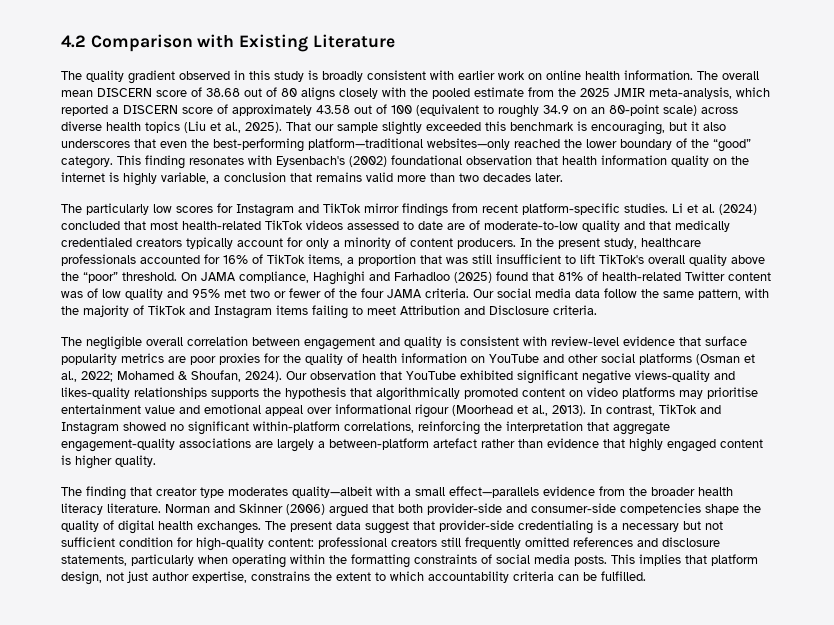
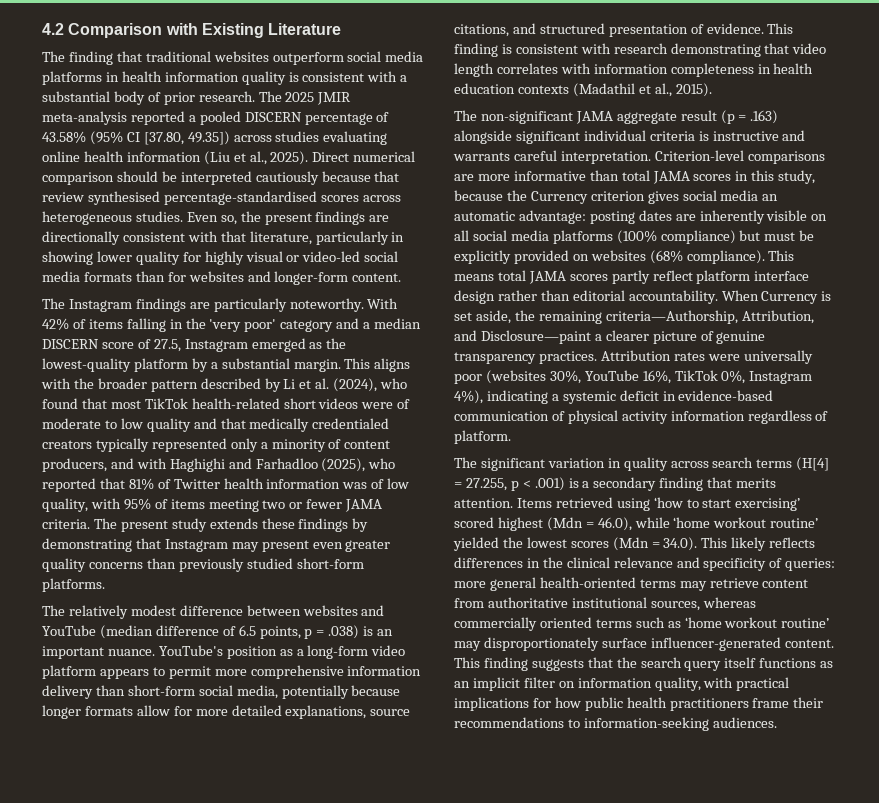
- The quality gradient observed in this study is broadly consistent with earlier work on online health information. The overall mean DISCERN score of 38.68 out of 80 aligns closely with the pooled estimate from the 2025 JMIR meta-analysis, which reported a DISCERN score of approximately 43.58 out of 100 (equivalent to roughly 34.9 on an 80-point scale) across diverse health topics (Liu et al., 2025). That our sample slightly exceeded this benchmark is encouraging, but it also underscores that even the best-performing platform—traditional websites—only reached the lower boundary of the “good” category. This finding resonates with Eysenbach's (2002) foundational observation that health information quality on the internet is highly variable, a conclusion that remains valid more than two decades later.
- The particularly low scores for Instagram and TikTok mirror findings from recent platform-specific studies. Li et al. (2024) concluded that most health-related TikTok videos assessed to date are of moderate-to-low quality and that medically credentialed creators typically account for only a minority of content producers. In the present study, healthcare professionals accounted for 16% of TikTok items, a proportion that was still insufficient to lift TikTok's overall quality above the “poor” threshold. On JAMA compliance, Haghighi and Farhadloo (2025) found that 81% of health-related Twitter content was of low quality and 95% met two or fewer of the four JAMA criteria. Our social media data follow the same pattern, with the majority of TikTok and Instagram items failing to meet Attribution and Disclosure criteria.
- The negligible overall correlation between engagement and quality is consistent with review-level evidence that surface popularity metrics are poor proxies for the quality of health information on YouTube and other social platforms (Osman et al., 2022; Mohamed & Shoufan, 2024). Our observation that YouTube exhibited significant negative views-quality and likes-quality relationships supports the hypothesis that algorithmically promoted content on video platforms may prioritise entertainment value and emotional appeal over informational rigour (Moorhead et al., 2013). In contrast, TikTok and Instagram showed no significant within-platform correlations, reinforcing the interpretation that aggregate engagement-quality associations are largely a between-platform artefact rather than evidence that highly engaged content is higher quality.
- The finding that creator type moderates quality—albeit with a small effect—parallels evidence from the broader health literacy literature. Norman and Skinner (2006) argued that both provider-side and consumer-side competencies shape the quality of digital health exchanges. The present data suggest that provider-side credentialing is a necessary but not sufficient condition for high-quality content: professional creators still frequently omitted references and disclosure statements, particularly when operating within the formatting constraints of social media posts. This implies that platform design, not just author expertise, constrains the extent to which accountability criteria can be fulfilled.
+ The finding that traditional websites outperform social media platforms in health information quality is consistent with a substantial body of prior research. The 2025 JMIR meta-analysis reported a pooled DISCERN percentage of 43.58% (95% CI [37.80, 49.35]) across studies evaluating online health information (Liu et al., 2025). Direct numerical comparison should be interpreted cautiously because that review synthesised percentage-standardised scores across heterogeneous studies. Even so, the present findings are directionally consistent with that literature, particularly in showing lower quality for highly visual or video-led social media formats than for websites and longer-form content.
+ The Instagram findings are particularly noteworthy. With 42% of items falling in the 'very poor' category and a median DISCERN score of 27.5, Instagram emerged as the lowest-quality platform by a substantial margin. This aligns with the broader pattern described by Li et al. (2024), who found that most TikTok health-related short videos were of moderate to low quality and that medically credentialed creators typically represented only a minority of content producers, and with Haghighi and Farhadloo (2025), who reported that 81% of Twitter health information was of low quality, with 95% of items meeting two or fewer JAMA criteria. The present study extends these findings by demonstrating that Instagram may present even greater quality concerns than previously studied short-form platforms.
+ The relatively modest difference between websites and YouTube (median difference of 6.5 points, p = .038) is an important nuance. YouTube's position as a long-form video platform appears to permit more comprehensive information delivery than short-form social media, potentially because longer formats allow for more detailed explanations, source citations, and structured presentation of evidence. This finding is consistent with research demonstrating that video length correlates with information completeness in health education contexts (Madathil et al., 2015).
+ The non-significant JAMA aggregate result (p = .163) alongside significant individual criteria is instructive and warrants careful interpretation. Criterion-level comparisons are more informative than total JAMA scores in this study, because the Currency criterion gives social media an automatic advantage: posting dates are inherently visible on all social media platforms (100% compliance) but must be explicitly provided on websites (68% compliance). This means total JAMA scores partly reflect platform interface design rather than editorial accountability. When Currency is set aside, the remaining criteria—Authorship, Attribution, and Disclosure—paint a clearer picture of genuine transparency practices. Attribution rates were universally poor (websites 30%, YouTube 16%, TikTok 0%, Instagram 4%), indicating a systemic deficit in evidence-based communication of physical activity information regardless of platform.
+ The significant variation in quality across search terms (H[4] = 27.255, p < .001) is a secondary finding that merits attention. Items retrieved using ‘how to start exercising’ scored highest (Mdn = 46.0), while ‘home workout routine’ yielded the lowest scores (Mdn = 34.0). This likely reflects differences in the clinical relevance and specificity of queries: more general health-oriented terms may retrieve content from authoritative institutional sources, whereas commercially oriented terms such as ‘home workout routine’ may disproportionately surface influencer-generated content. This finding suggests that the search query itself functions as an implicit filter on information quality, with practical implications for how public health practitioners frame their recommendations to information-seeking audiences.

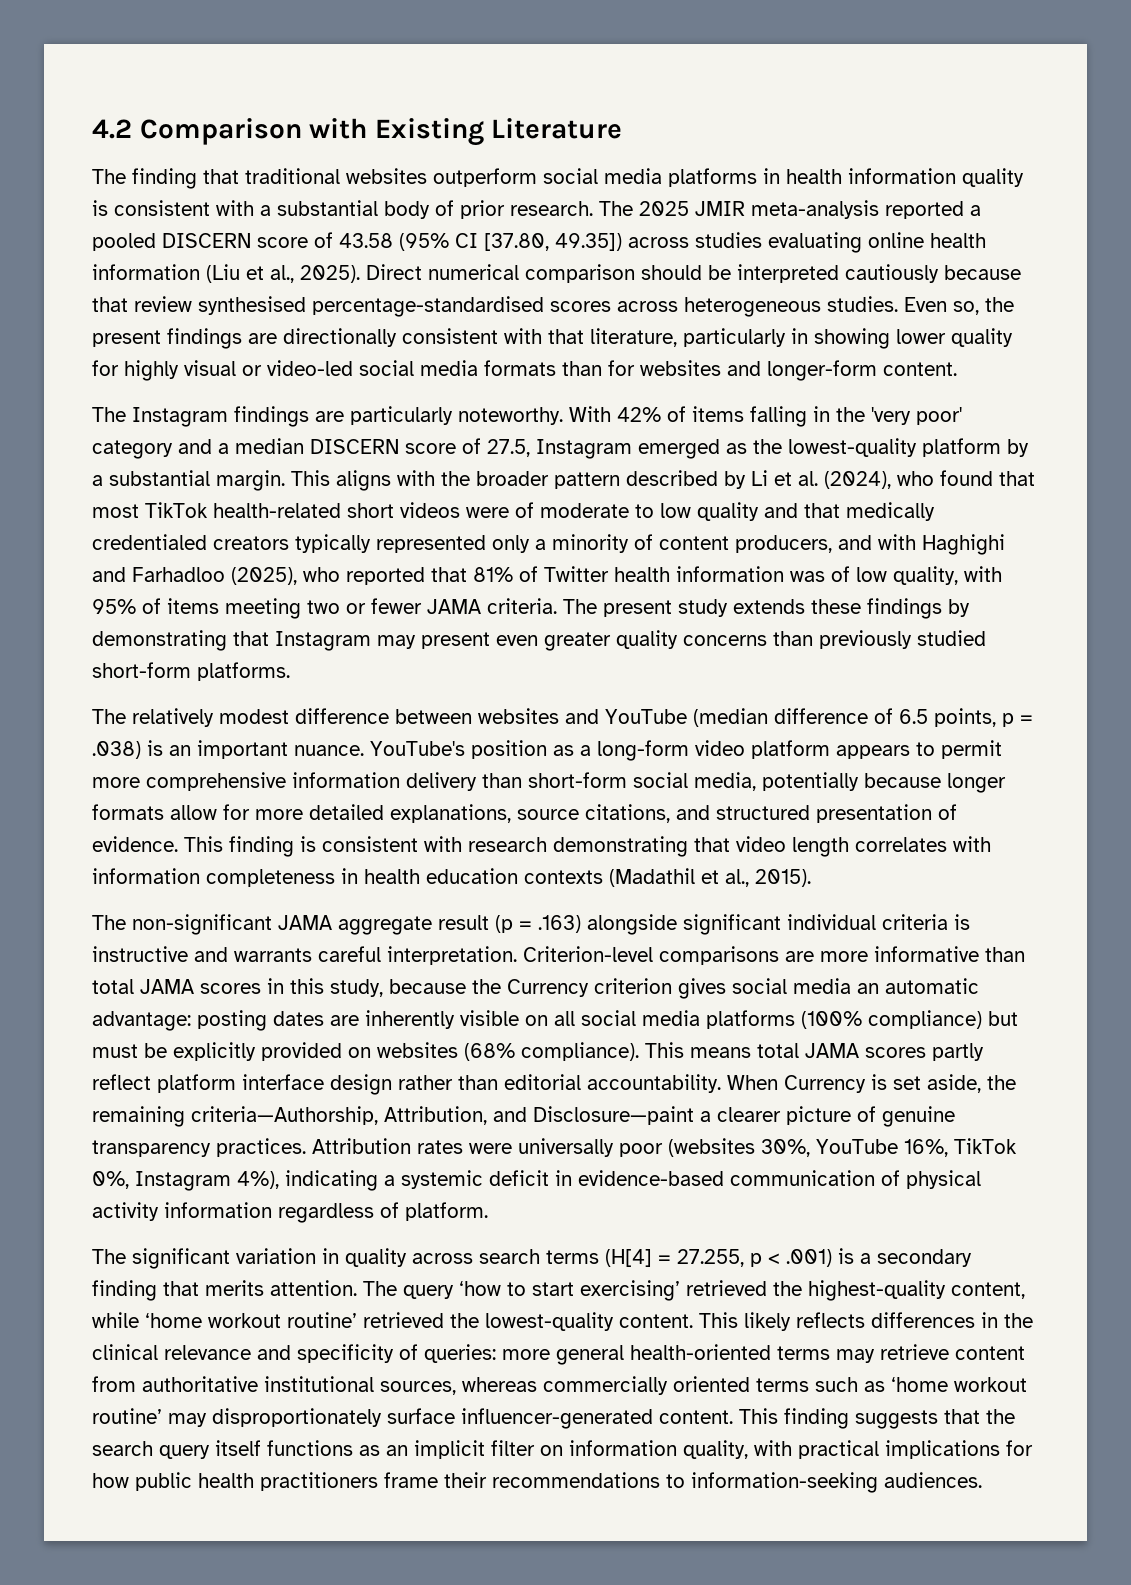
- The 2025 JMIR meta-analysis reported a pooled DISCERN percentage of 43.58% (95% CI [37.80, 49.35]) across studies evaluating online health information (Liu et al., 2025).
+ The 2025 JMIR meta-analysis reported a pooled DISCERN score of 43.58 (95% CI [37.80, 49.35]) across studies evaluating online health information (Liu et al., 2025).
- Items retrieved using ‘how to start exercising’ scored highest (Mdn = 46.0), while ‘home workout routine’ yielded the lowest scores (Mdn = 34.0). This likely reflects differences in the clinical relevance and specificity of queries: more general health-oriented terms may retrieve content from authoritative institutional sources, whereas commercially oriented terms such as ‘home workout routine’ may disproportionately surface influencer-generated content.
+ The query ‘how to start exercising’ retrieved the highest-quality content, while ‘home workout routine’ retrieved the lowest-quality content. This likely reflects differences in the clinical relevance and specificity of queries: more general health-oriented terms may retrieve content from authoritative institutional sources, whereas commercially oriented terms such as ‘home workout routine’ may disproportionately surface influencer-generated content.

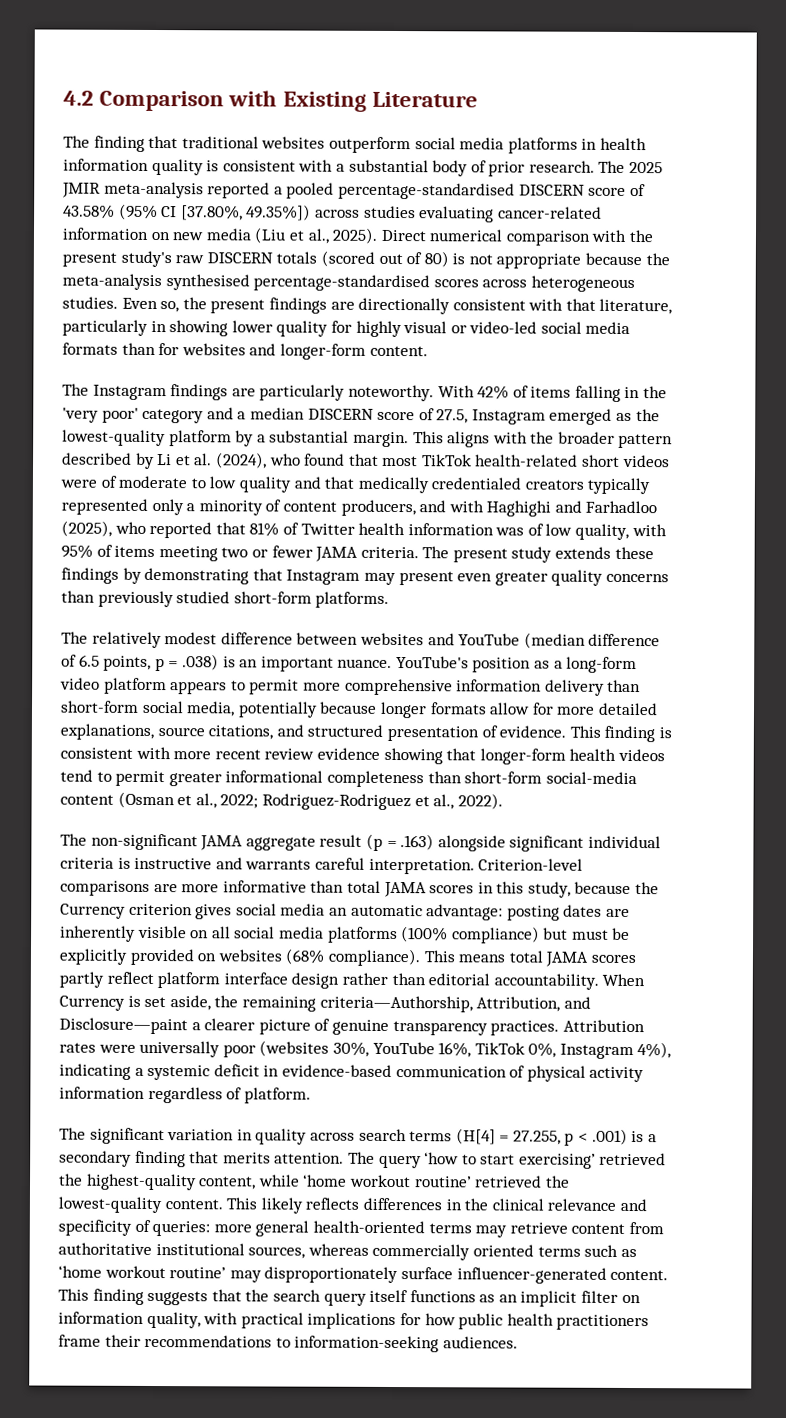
- The 2025 JMIR meta-analysis reported a pooled DISCERN score of 43.58 (95% CI [37.80, 49.35]) across studies evaluating online health information (Liu et al., 2025).
+ The 2025 JMIR meta-analysis reported a pooled percentage-standardised DISCERN score of 43.58% (95% CI [37.80%, 49.35%]) across studies evaluating cancer-related information on new media (Liu et al., 2025).
- Direct numerical comparison should be interpreted cautiously because that review synthesised percentage-standardised scores across heterogeneous studies.
+ Direct numerical comparison with the present study's raw DISCERN totals (scored out of 80) is not appropriate because the meta-analysis synthesised percentage-standardised scores across heterogeneous studies.
- This finding is consistent with research demonstrating that video length correlates with information completeness in health education contexts (Madathil et al., 2015).
+ This finding is consistent with more recent review evidence showing that longer-form health videos tend to permit greater informational completeness than short-form social-media content (Osman et al., 2022; Rodriguez-Rodriguez et al., 2022).

